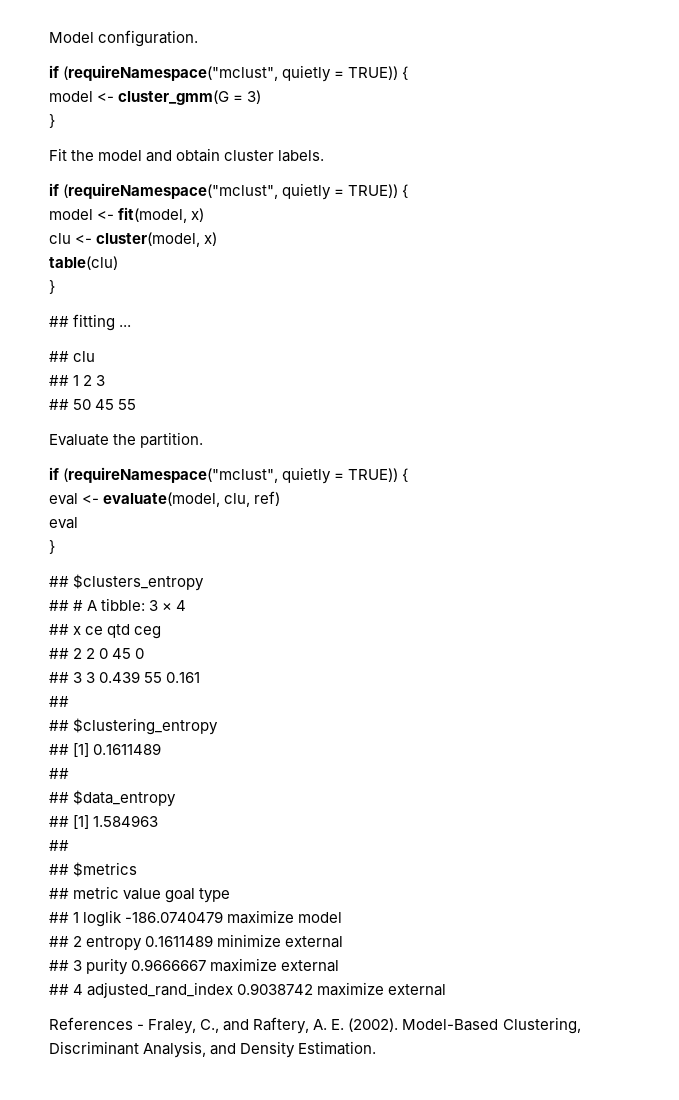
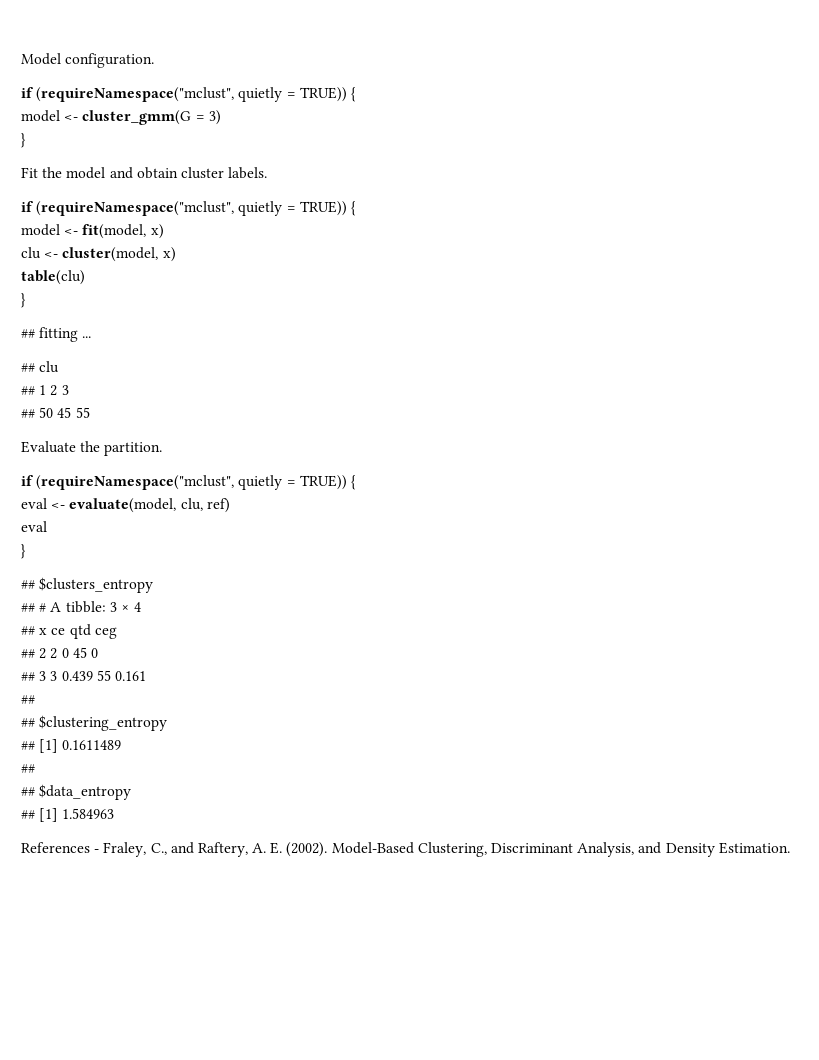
  ## [1] 1.584963
- ##
- ## $metrics
- ## metric value goal type
- ## 1 loglik -186.0740479 maximize model
- ## 2 entropy 0.1611489 minimize external
- ## 3 purity 0.9666667 maximize external
- ## 4 adjusted_rand_index 0.9038742 maximize external

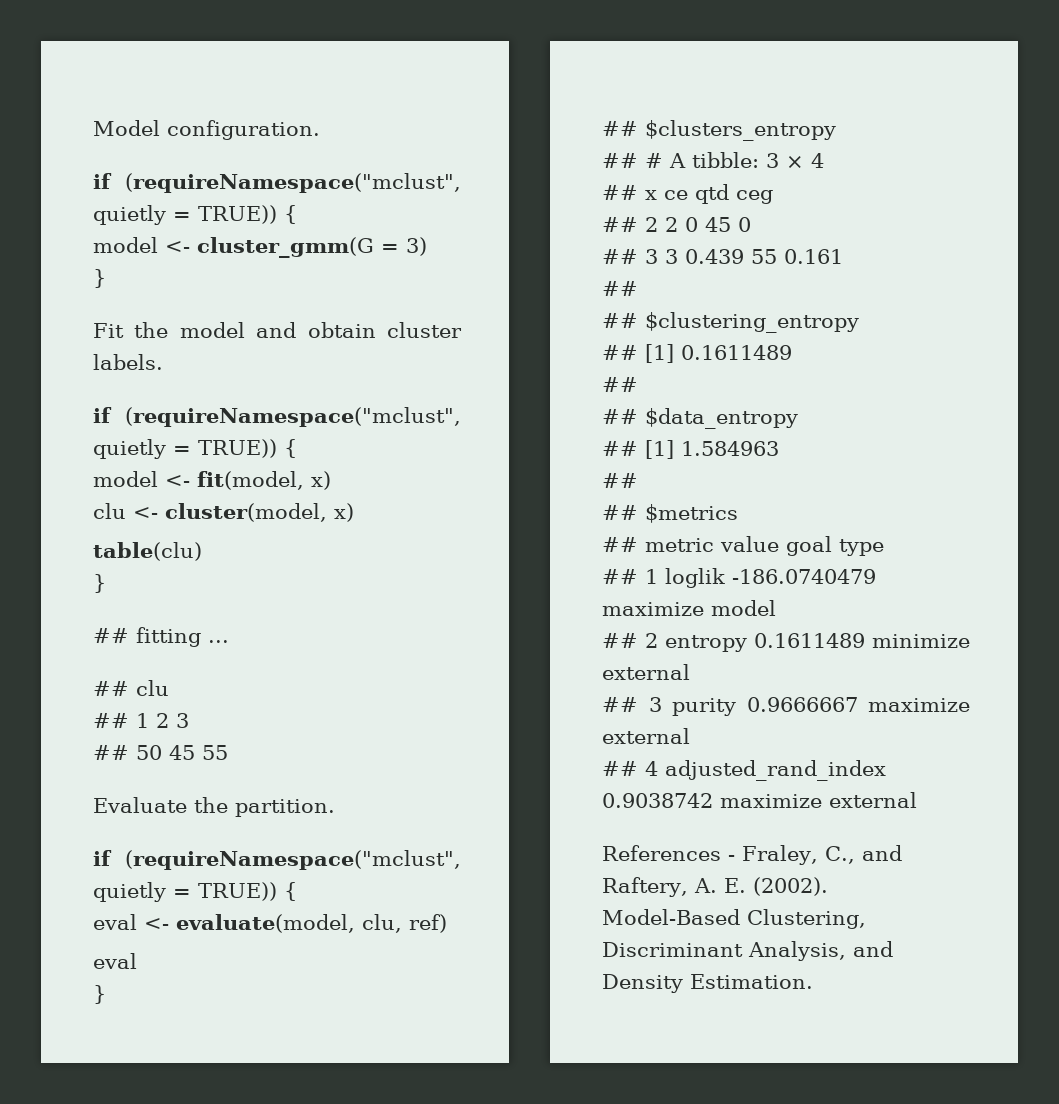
  ## [1] 1.584963
+ ##
+ ## $metrics
+ ## metric value goal type
+ ## 1 loglik -186.0740479 maximize model
+ ## 2 entropy 0.1611489 minimize external
+ ## 3 purity 0.9666667 maximize external
+ ## 4 adjusted_rand_index 0.9038742 maximize external

